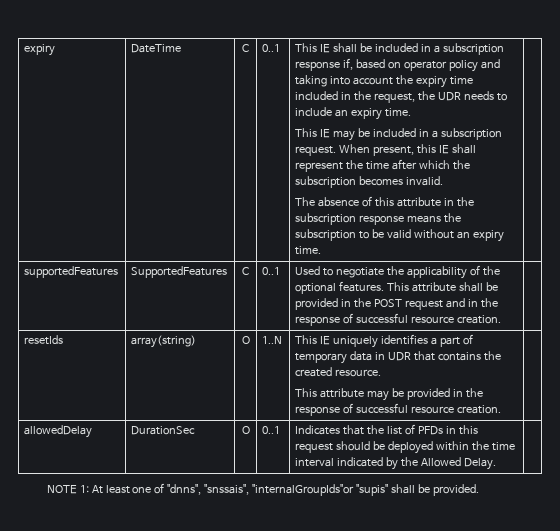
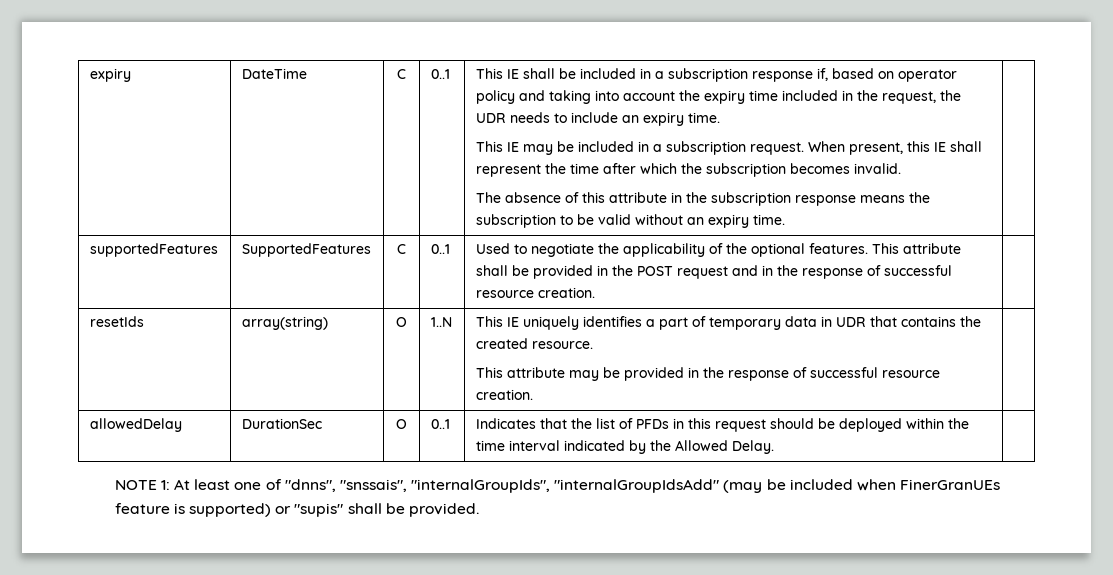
- NOTE 1: At least one of "dnns", "snssais", "internalGroupIds"or "supis" shall be provided.
+ NOTE 1: At least one of "dnns", "snssais", "internalGroupIds", "internalGroupIdsAdd" (may be included when FinerGranUEs feature is supported) or "supis" shall be provided.

